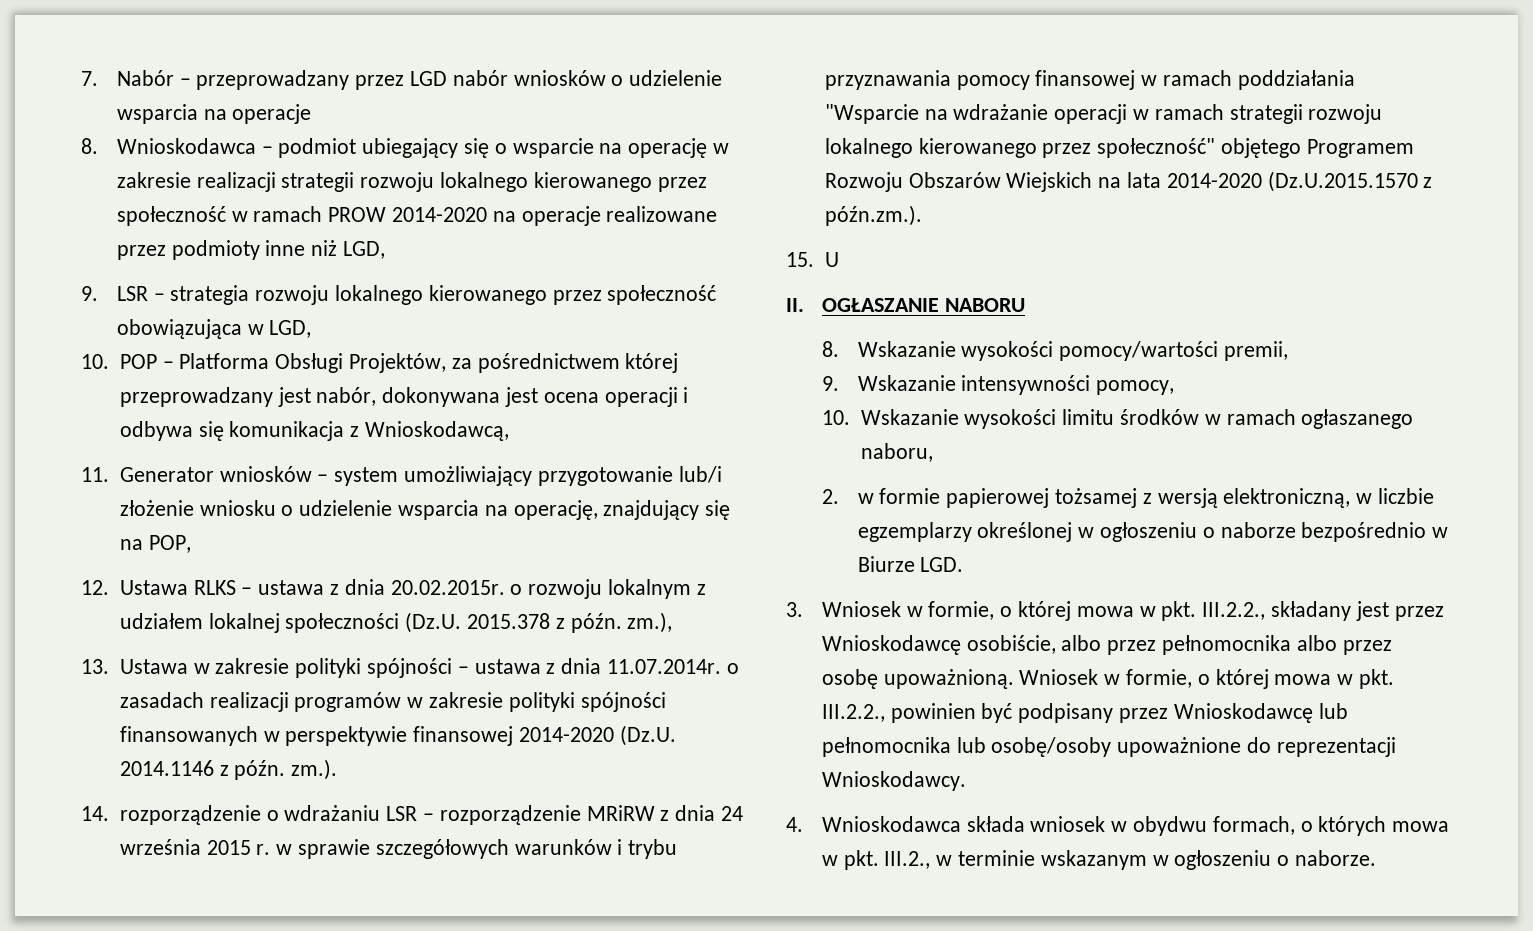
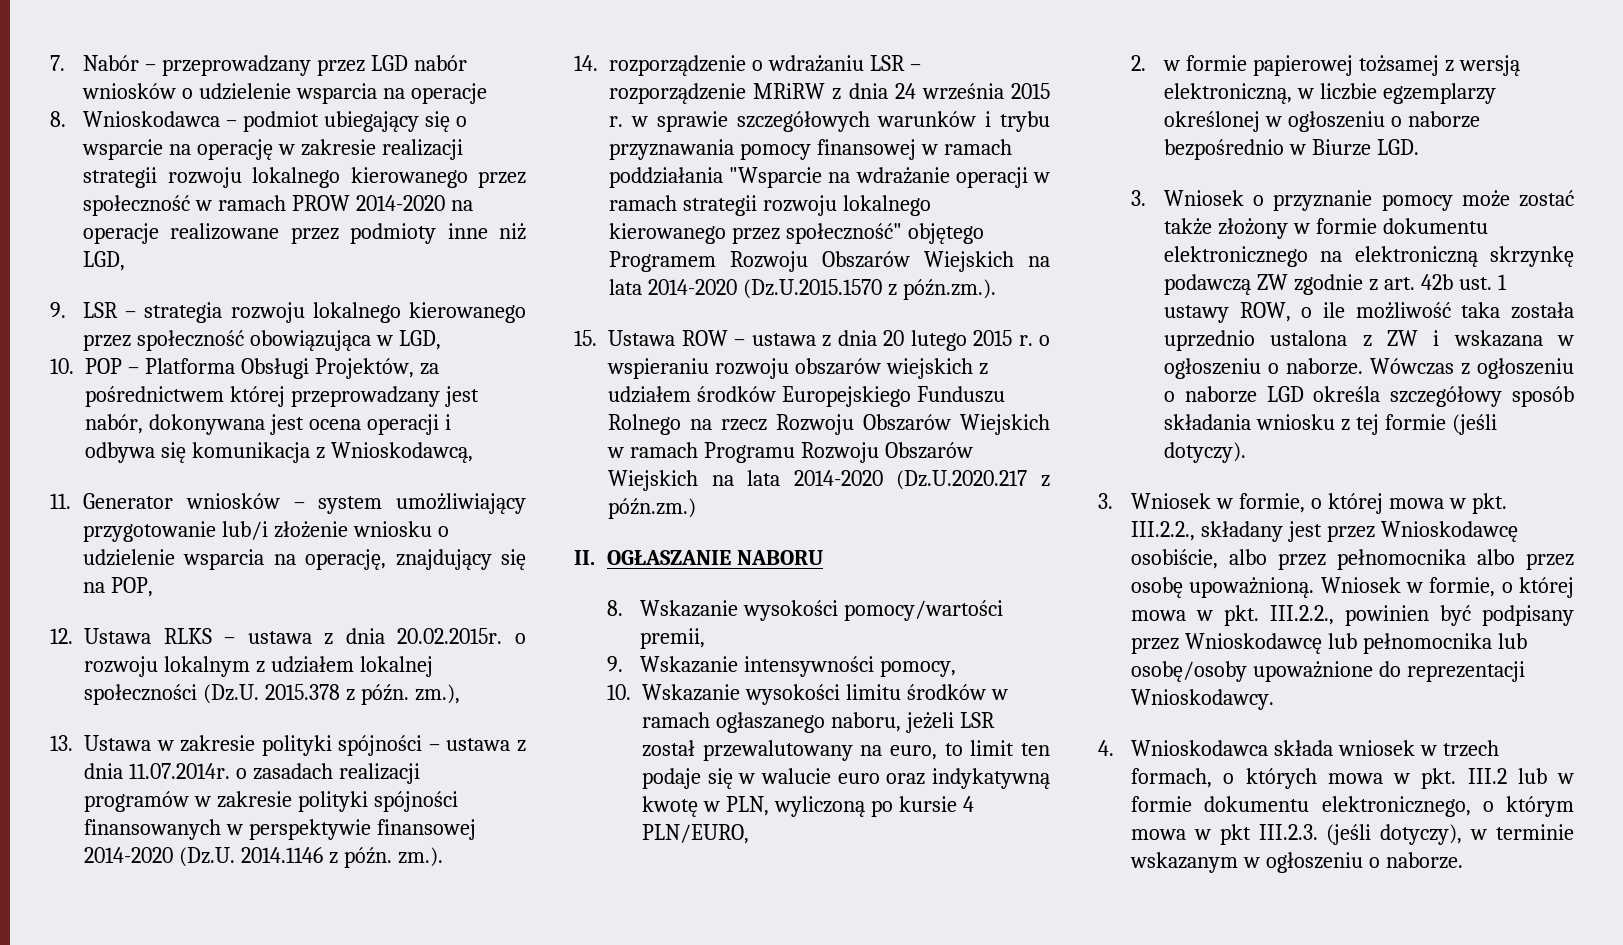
- 15. U
+ 15. Ustawa ROW – ustawa z dnia 20 lutego 2015 r. o wspieraniu rozwoju obszarów wiejskich z udziałem środków Europejskiego Funduszu Rolnego na rzecz Rozwoju Obszarów Wiejskich w ramach Programu Rozwoju Obszarów Wiejskich na lata 2014-2020 (Dz.U.2020.217 z późn.zm.)
- 10. Wskazanie wysokości limitu środków w ramach ogłaszanego naboru,
+ 10. Wskazanie wysokości limitu środków w ramach ogłaszanego naboru, jeżeli LSR został przewalutowany na euro, to limit ten podaje się w walucie euro oraz indykatywną kwotę w PLN, wyliczoną po kursie 4 PLN/EURO,
+ 3. Wniosek o przyznanie pomocy może zostać także złożony w formie dokumentu elektronicznego na elektroniczną skrzynkę podawczą ZW zgodnie z art. 42b ust. 1 ustawy ROW, o ile możliwość taka została uprzednio ustalona z ZW i wskazana w ogłoszeniu o naborze. Wówczas z ogłoszeniu o naborze LGD określa szczegółowy sposób składania wniosku z tej formie (jeśli dotyczy).
- 4. Wnioskodawca składa wniosek w obydwu formach, o których mowa w pkt. III.2., w terminie wskazanym w ogłoszeniu o naborze.
+ 4. Wnioskodawca składa wniosek w trzech formach, o których mowa w pkt. III.2 lub w formie dokumentu elektronicznego, o którym mowa w pkt III.2.3. (jeśli dotyczy), w terminie wskazanym w ogłoszeniu o naborze.

